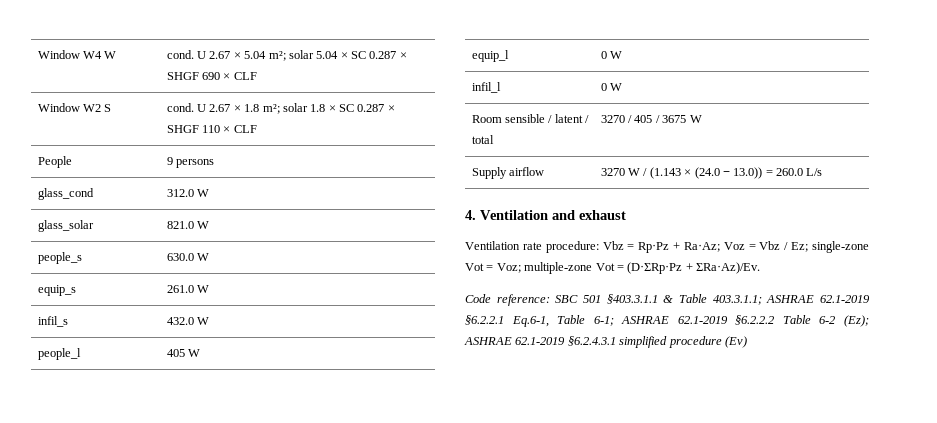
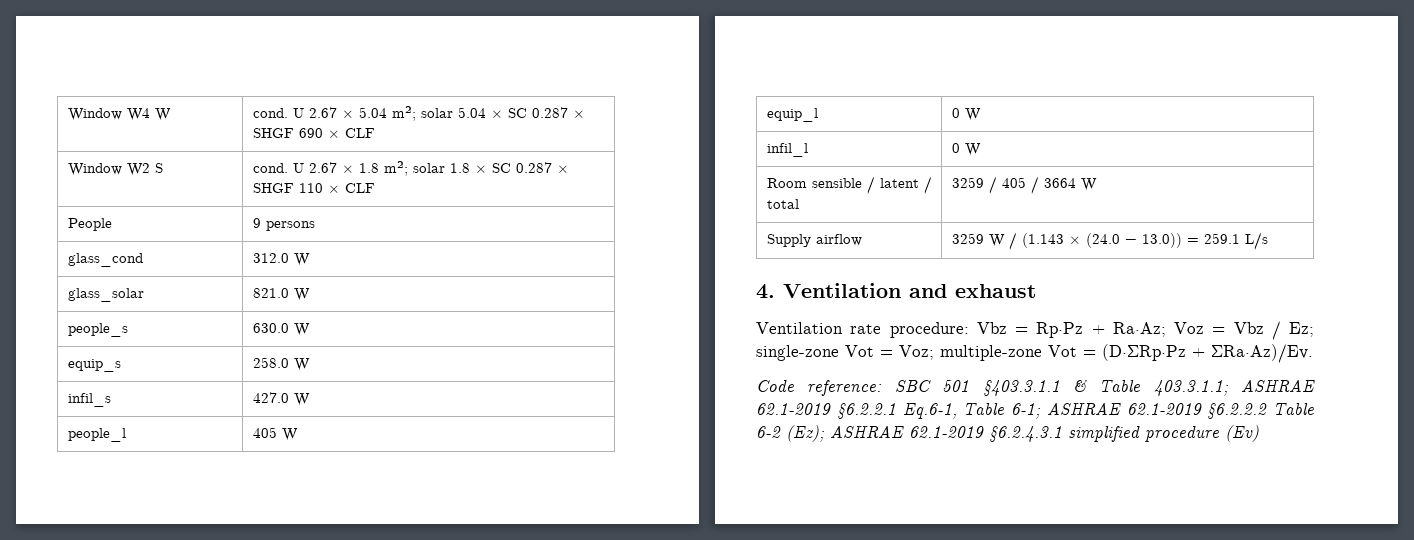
- equip_s | 261.0 W
+ equip_s | 258.0 W
- infil_s | 432.0 W
+ infil_s | 427.0 W
- Room sensible / latent / total | 3270 / 405 / 3675 W
+ Room sensible / latent / total | 3259 / 405 / 3664 W
- Supply airflow | 3270 W / (1.143 × (24.0 − 13.0)) = 260.0 L/s
+ Supply airflow | 3259 W / (1.143 × (24.0 − 13.0)) = 259.1 L/s

